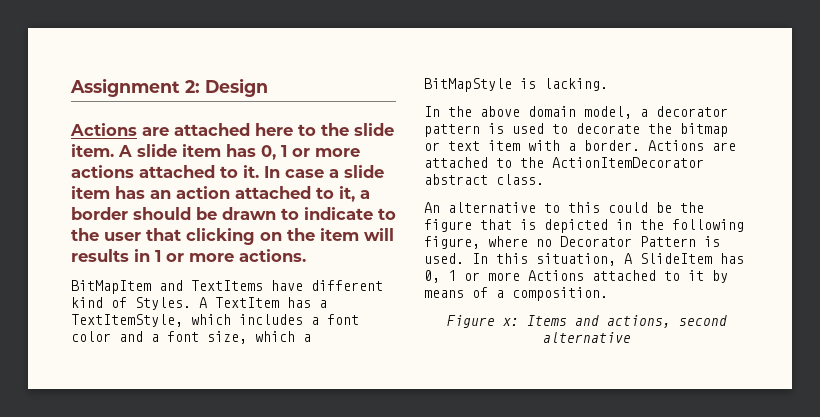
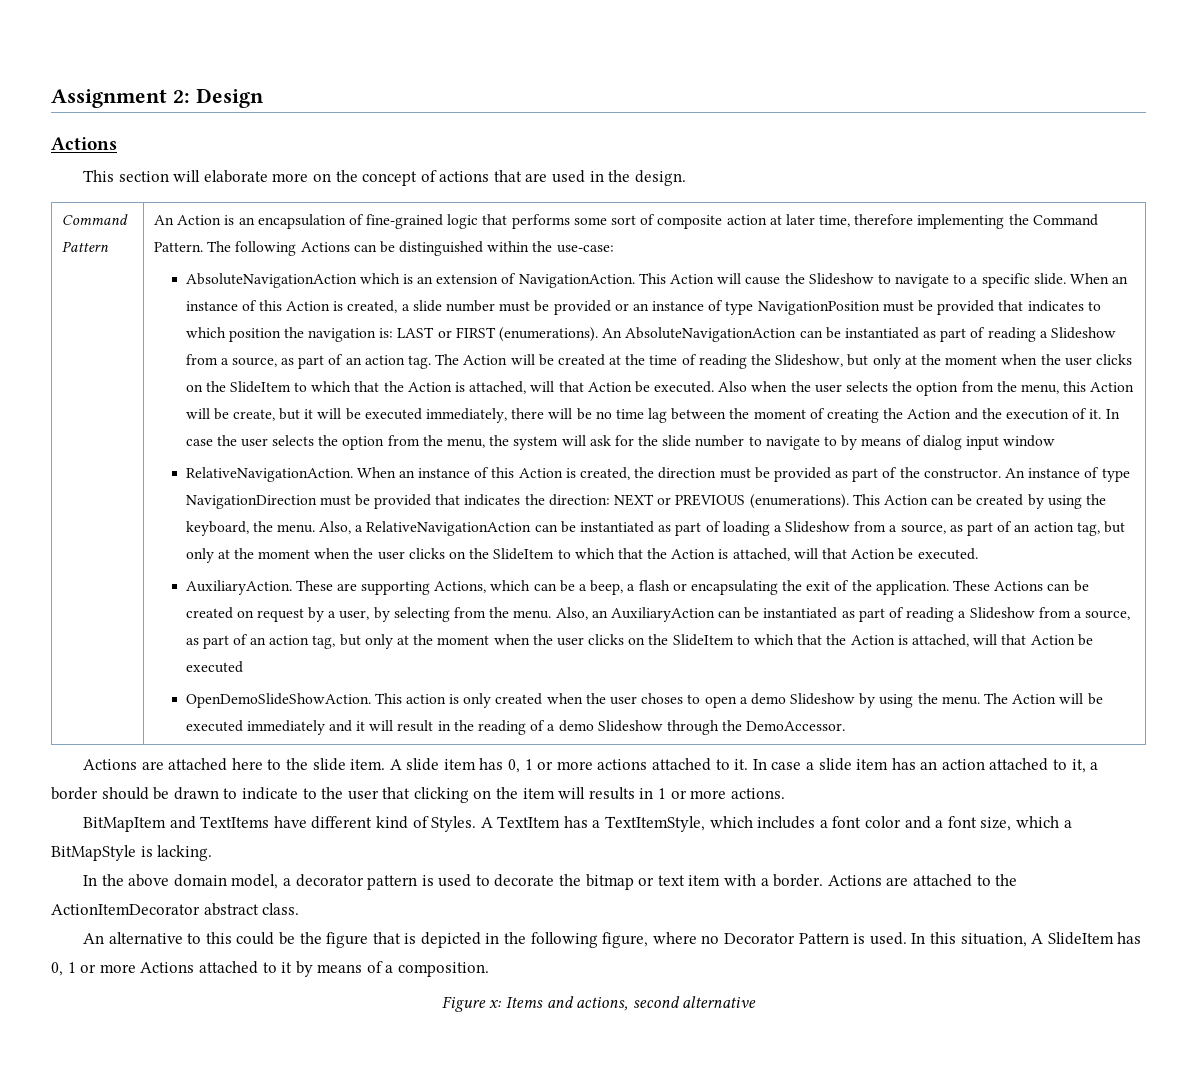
  Assignment 2: Design
+ Actions
+ This section will elaborate more on the concept of actions that are used in the design.
+ Command Pattern | An Action is an encapsulation of fine-grained logic that performs some sort of composite action at later time, therefore implementing the Command Pattern. The following Actions can be distinguished within the use-case:
+ AbsoluteNavigationAction which is an extension of NavigationAction. This Action will cause the Slideshow to navigate to a specific slide. When an instance of this Action is created, a slide number must be provided or an instance of type NavigationPosition must be provided that indicates to which position the navigation is: LAST or FIRST (enumerations). An AbsoluteNavigationAction can be instantiated as part of reading a Slideshow from a source, as part of an action tag. The Action will be created at the time of reading the Slideshow, but only at the moment when the user clicks on the SlideItem to which that the Action is attached, will that Action be executed. Also when the user selects the option from the menu, this Action will be create, but it will be executed immediately, there will be no time lag between the moment of creating the Action and the execution of it. In case the user selects the option from the menu, the system will ask for the slide number to navigate to by means of dialog input window
+ RelativeNavigationAction. When an instance of this Action is created, the direction must be provided as part of the constructor. An instance of type NavigationDirection must be provided that indicates the direction: NEXT or PREVIOUS (enumerations). This Action can be created by using the keyboard, the menu. Also, a RelativeNavigationAction can be instantiated as part of loading a Slideshow from a source, as part of an action tag, but only at the moment when the user clicks on the SlideItem to which that the Action is attached, will that Action be executed.
+ AuxiliaryAction. These are supporting Actions, which can be a beep, a flash or encapsulating the exit of the application. These Actions can be created on request by a user, by selecting from the menu. Also, an AuxiliaryAction can be instantiated as part of reading a Slideshow from a source, as part of an action tag, but only at the moment when the user clicks on the SlideItem to which that the Action is attached, will that Action be executed
+ OpenDemoSlideShowAction. This action is only created when the user choses to open a demo Slideshow by using the menu. The Action will be executed immediately and it will result in the reading of a demo Slideshow through the DemoAccessor.

